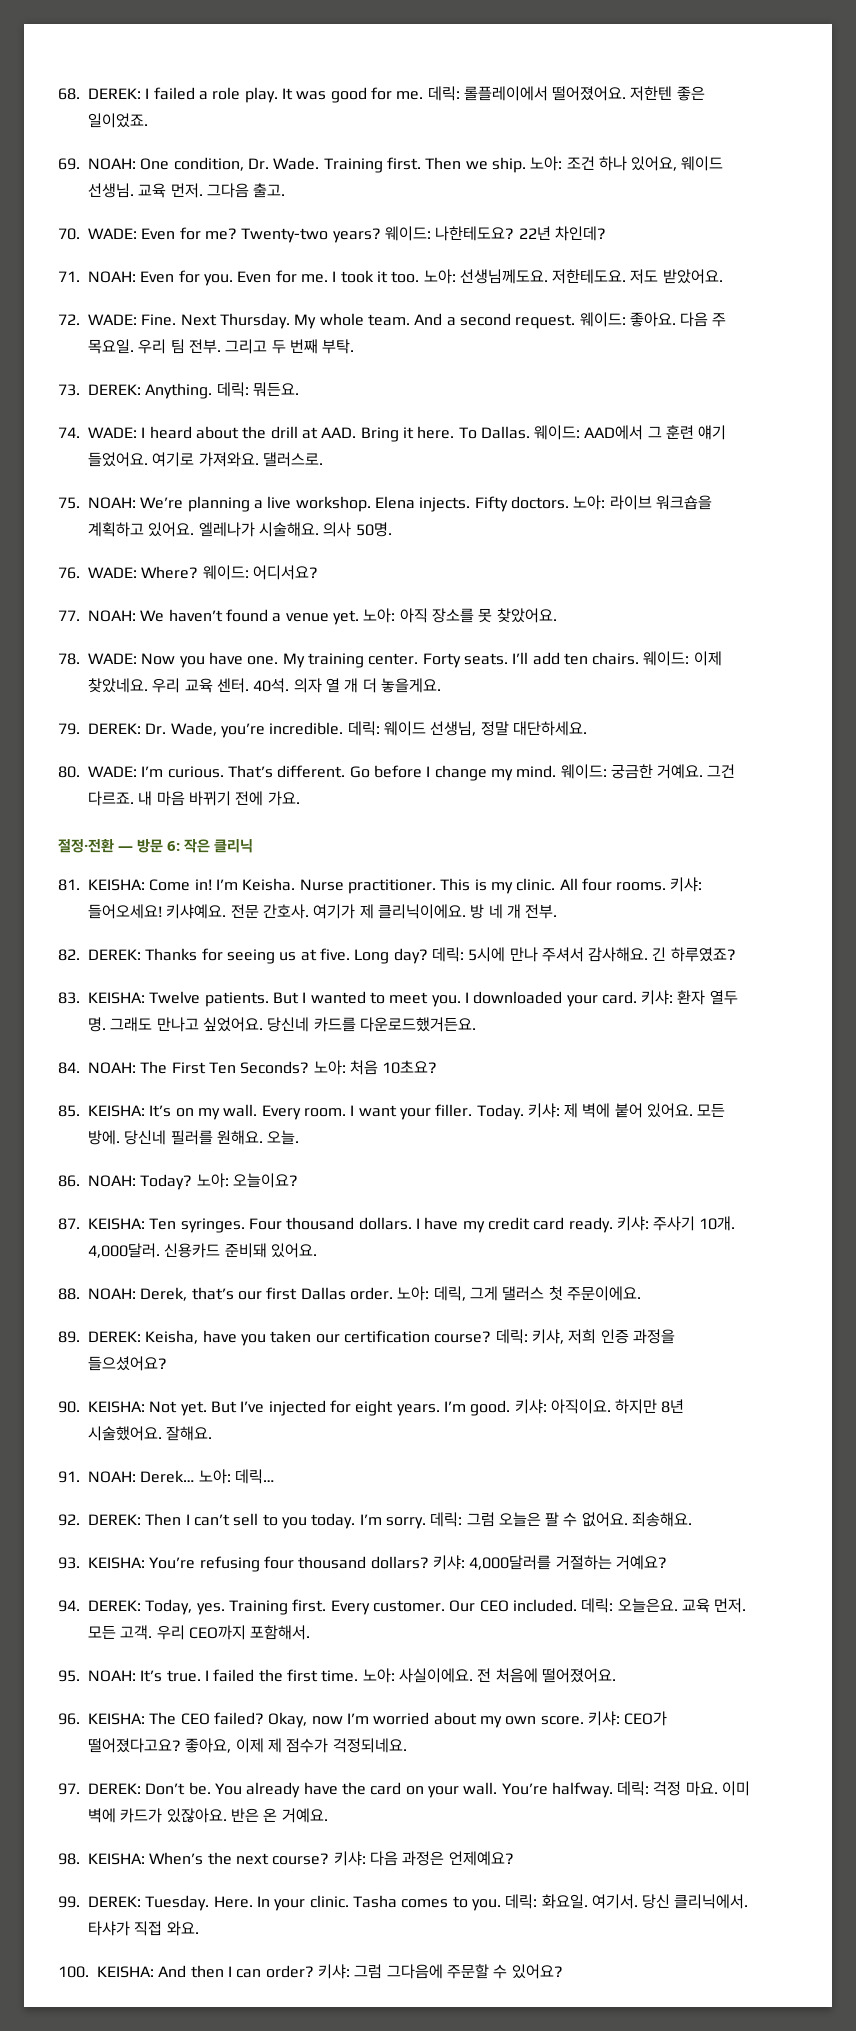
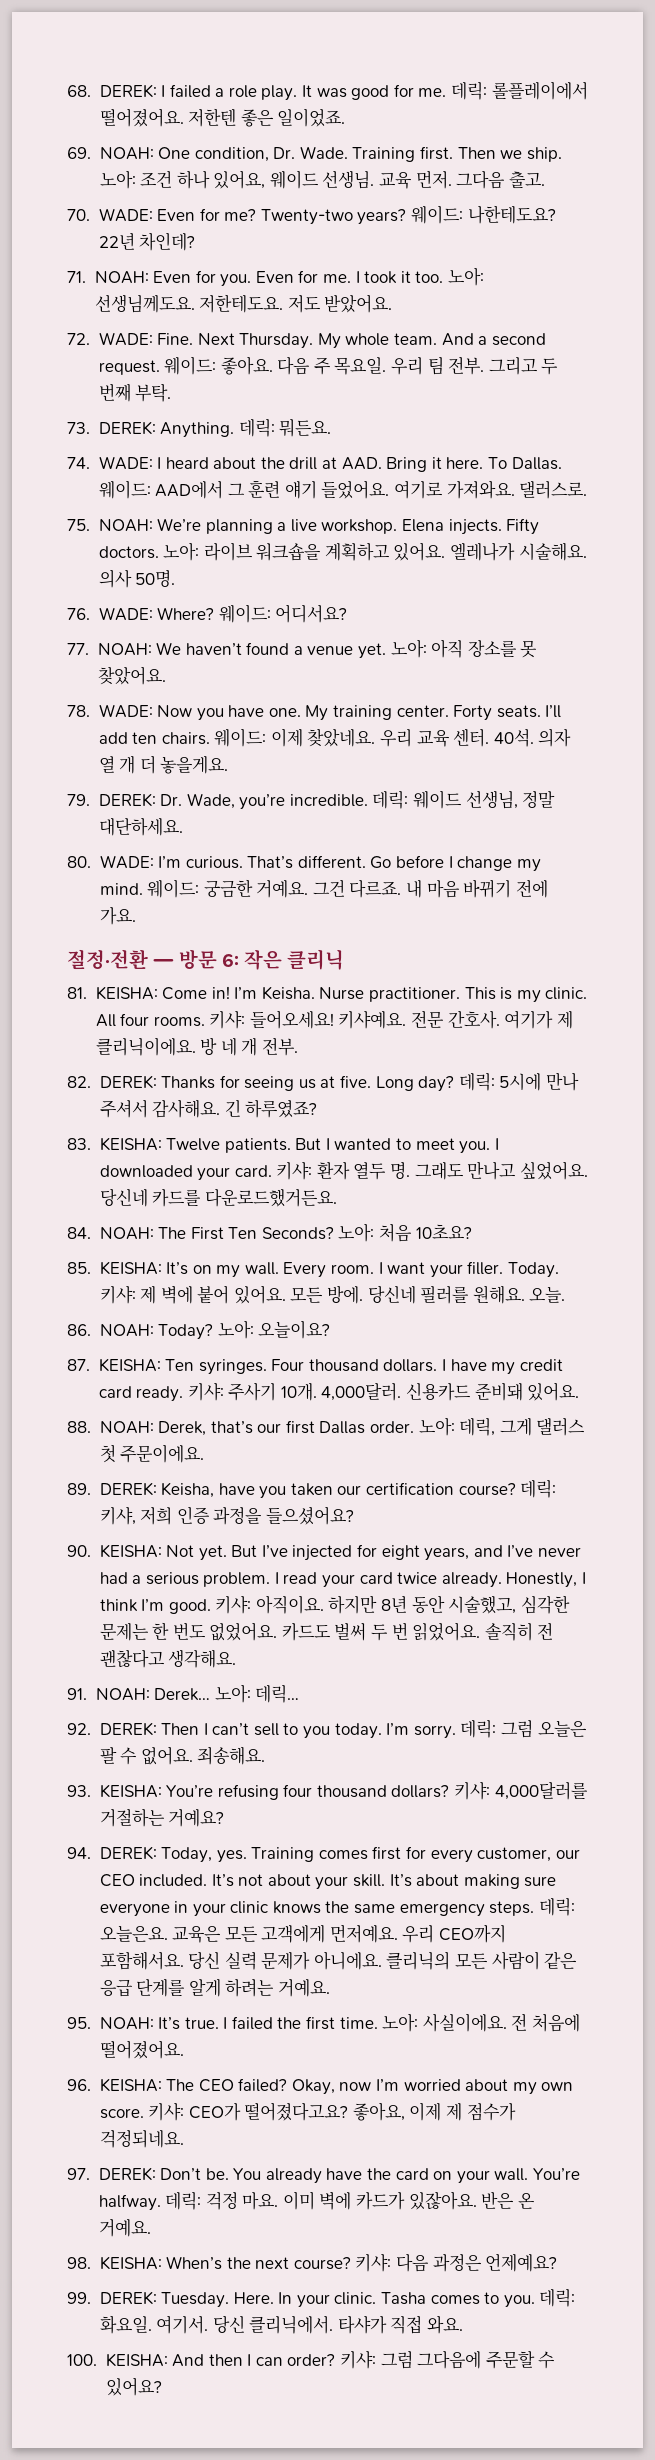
- But I’ve injected for eight years. I’m good.
+ But I’ve injected for eight years, and I’ve never had a serious problem. I read your card twice already. Honestly, I think I’m good.
- 하지만 8년 시술했어요. 잘해요.
+ 하지만 8년 동안 시술했고, 심각한 문제는 한 번도 없었어요. 카드도 벌써 두 번 읽었어요. 솔직히 전 괜찮다고 생각해요.
- Training first. Every customer. Our CEO included. 데릭: 오늘은요. 교육 먼저. 모든 고객. 우리 CEO까지 포함해서.
+ Training comes first for every customer, our CEO included. It’s not about your skill. It’s about making sure everyone in your clinic knows the same emergency steps. 데릭: 오늘은요. 교육은 모든 고객에게 먼저예요. 우리 CEO까지 포함해서요. 당신 실력 문제가 아니에요. 클리닉의 모든 사람이 같은 응급 단계를 알게 하려는 거예요.

